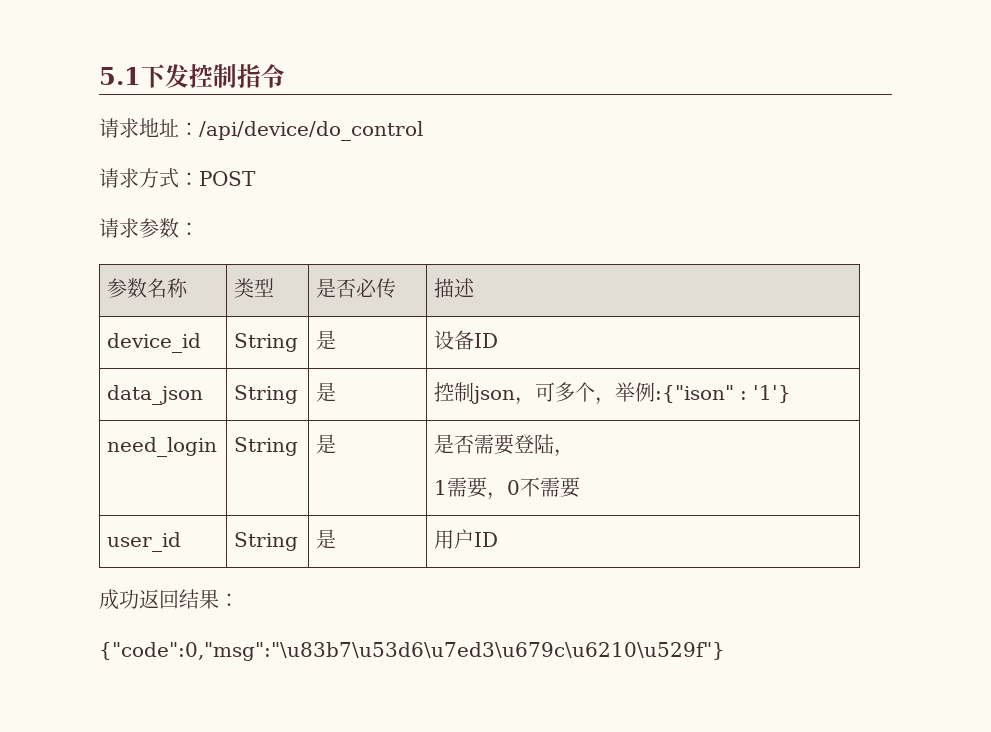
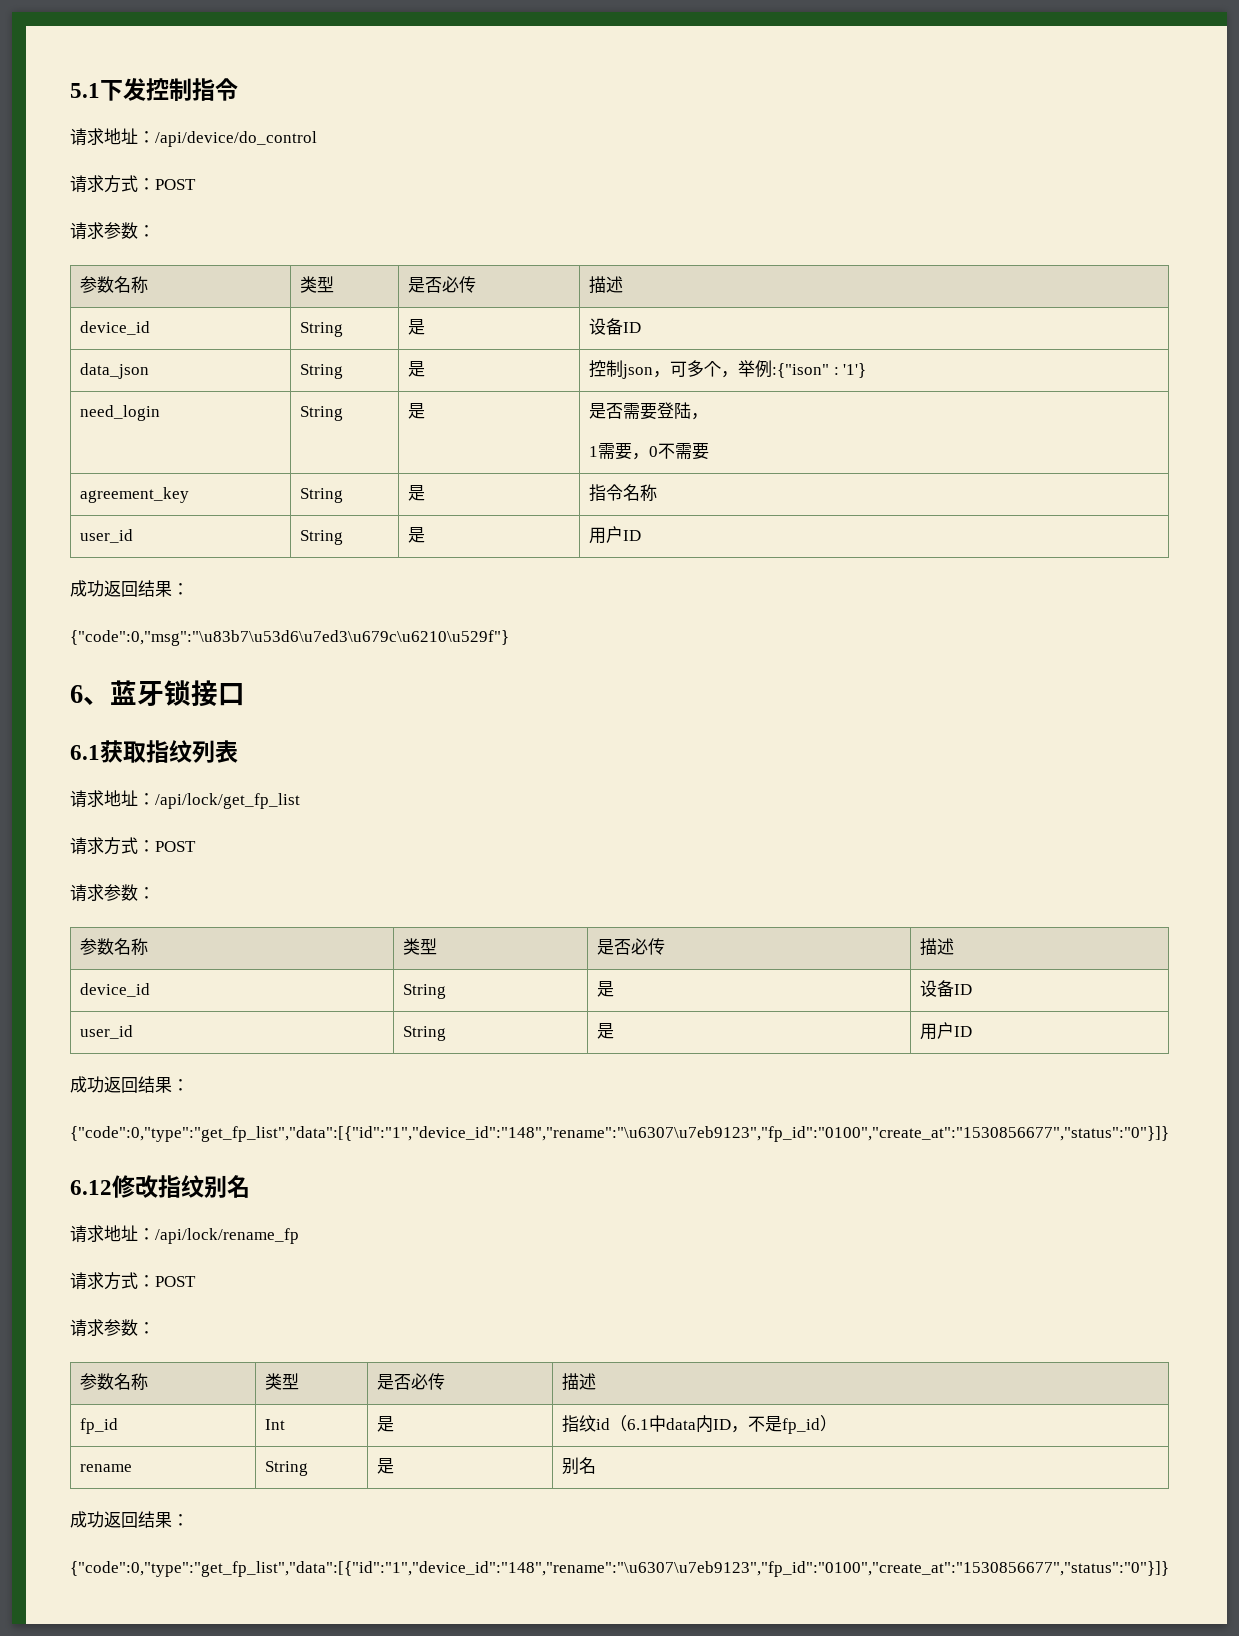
+ agreement_key | String | 是 | 指令名称
+ 6、蓝牙锁接口
+ 6.1获取指纹列表
+ 请求地址：/api/lock/get_fp_list
+ 请求方式：POST
+ 请求参数：
+ 参数名称 | 类型 | 是否必传 | 描述
+ device_id | String | 是 | 设备ID
+ user_id | String | 是 | 用户ID
+ 成功返回结果：
+ {"code":0,"type":"get_fp_list","data":[{"id":"1","device_id":"148","rename":"\u6307\u7eb9123","fp_id":"0100","create_at":"1530856677","status":"0"}]}
+ 6.12修改指纹别名
+ 请求地址：/api/lock/rename_fp
+ 请求方式：POST
+ 请求参数：
+ 参数名称 | 类型 | 是否必传 | 描述
+ fp_id | Int | 是 | 指纹id（6.1中data内ID，不是fp_id）
+ rename | String | 是 | 别名
+ 成功返回结果：
+ {"code":0,"type":"get_fp_list","data":[{"id":"1","device_id":"148","rename":"\u6307\u7eb9123","fp_id":"0100","create_at":"1530856677","status":"0"}]}

